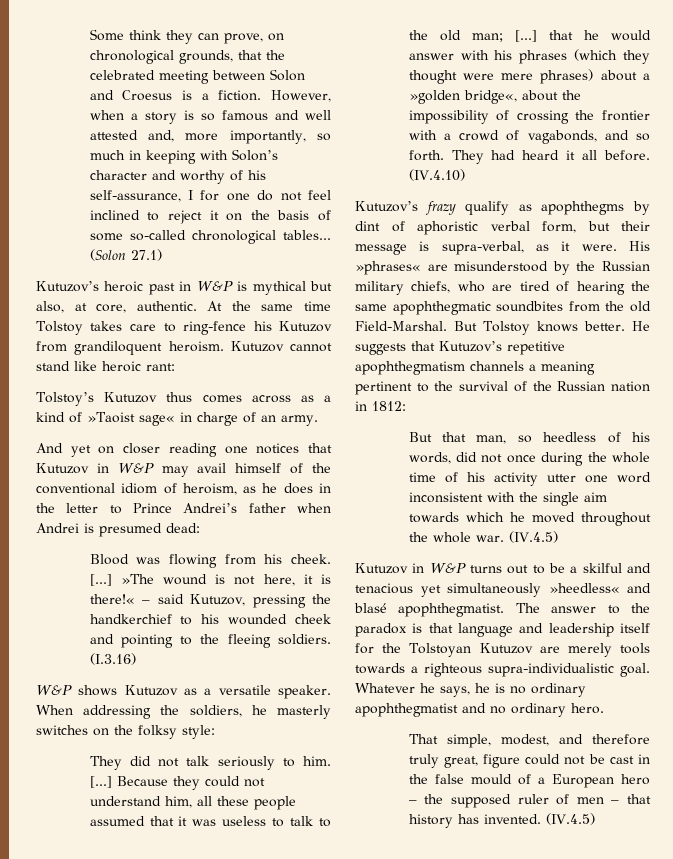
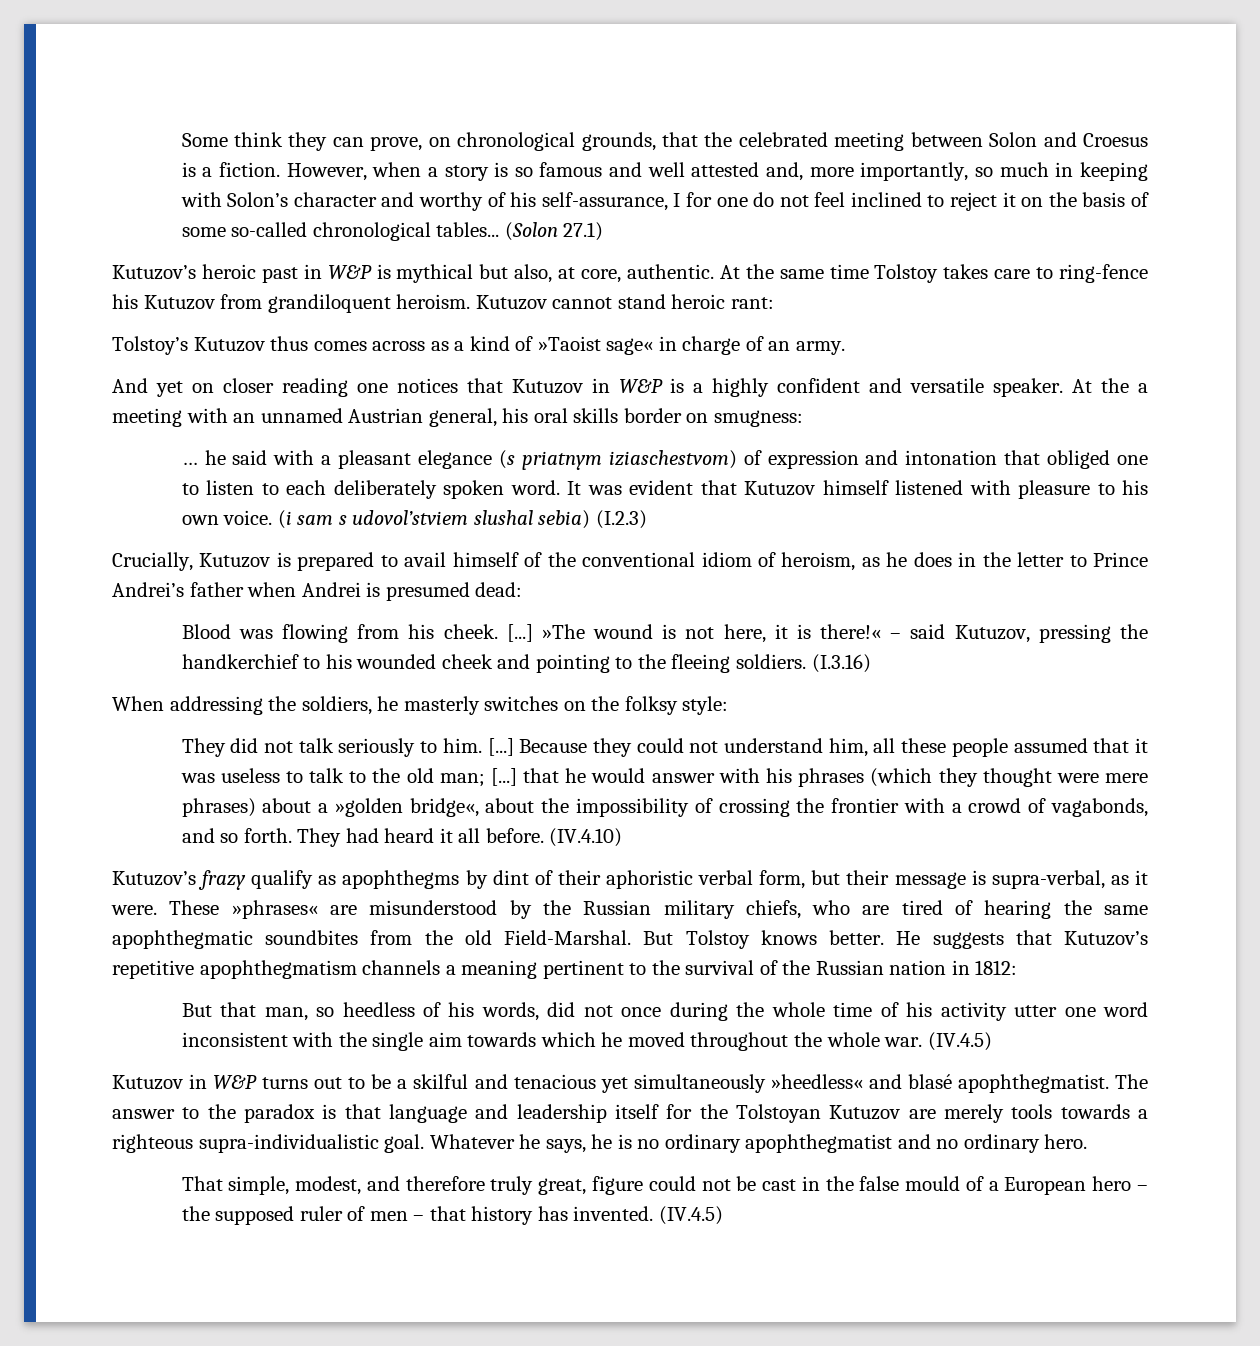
- Kutuzov cannot stand like heroic rant:
+ Kutuzov cannot stand heroic rant:
- And yet on closer reading one notices that Kutuzov in W&P may avail himself of the conventional idiom of heroism, as he does in the letter to Prince Andrei’s father when Andrei is presumed dead:
+ And yet on closer reading one notices that Kutuzov in W&P is a highly confident and versatile speaker. At the a meeting with an unnamed Austrian general, his oral skills border on smugness:
+ … he said with a pleasant elegance (s priatnym iziaschestvom) of expression and intonation that obliged one to listen to each deliberately spoken word. It was evident that Kutuzov himself listened with pleasure to his own voice. (i sam s udovol’stviem slushal sebia) (I.2.3)
+ Crucially, Kutuzov is prepared to avail himself of the conventional idiom of heroism, as he does in the letter to Prince Andrei’s father when Andrei is presumed dead:
- W&P shows Kutuzov as a versatile speaker.
- Kutuzov’s frazy qualify as apophthegms by dint of aphoristic verbal form, but their message is supra-verbal, as it were.
+ Kutuzov’s frazy qualify as apophthegms by dint of their aphoristic verbal form, but their message is supra-verbal, as it were.
- His »phrases« are misunderstood by the Russian military chiefs, who are tired of hearing the same apophthegmatic soundbites from the old Field-Marshal.
+ These »phrases« are misunderstood by the Russian military chiefs, who are tired of hearing the same apophthegmatic soundbites from the old Field-Marshal.

